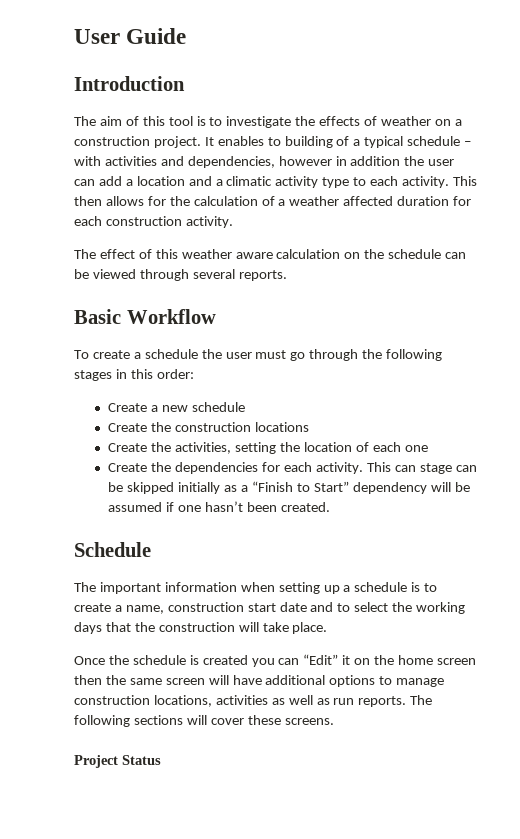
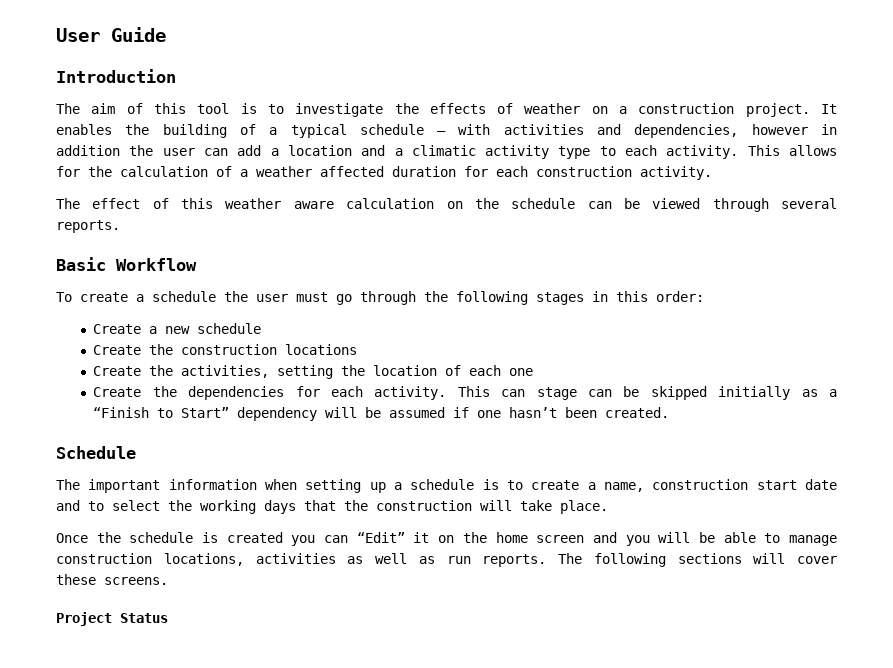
- It enables to building of a typical schedule – with activities and dependencies, however in addition the user can add a location and a climatic activity type to each activity.
+ It enables the building of a typical schedule – with activities and dependencies, however in addition the user can add a location and a climatic activity type to each activity.
- This then allows for the calculation of a weather affected duration for each construction activity.
+ This allows for the calculation of a weather affected duration for each construction activity.
- Once the schedule is created you can “Edit” it on the home screen then the same screen will have additional options to manage construction locations, activities as well as run reports.
+ Once the schedule is created you can “Edit” it on the home screen and you will be able to manage construction locations, activities as well as run reports.

